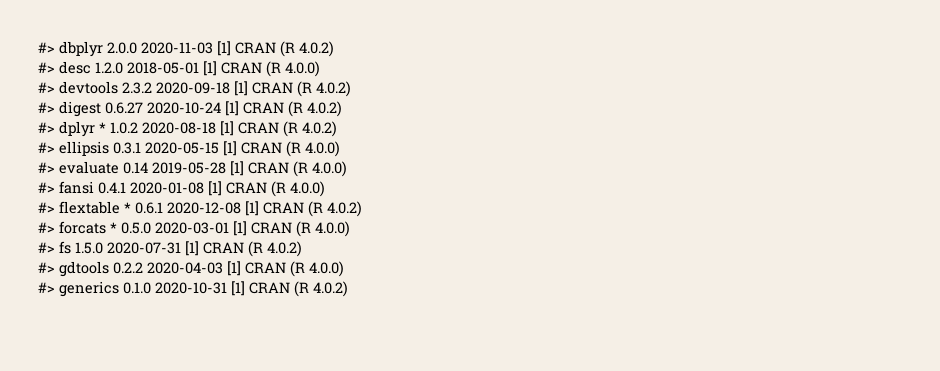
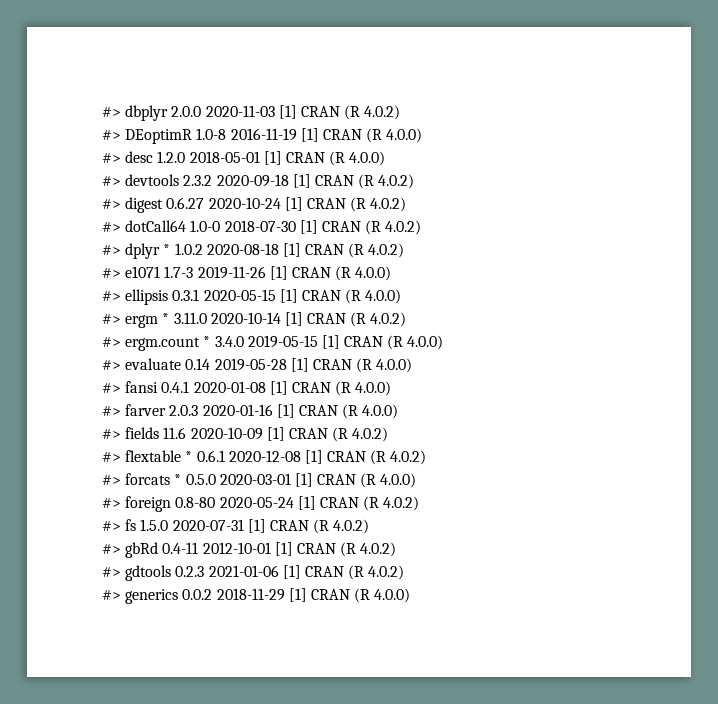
+ #> DEoptimR 1.0-8 2016-11-19 [1] CRAN (R 4.0.0)
+ #> dotCall64 1.0-0 2018-07-30 [1] CRAN (R 4.0.2)
+ #> e1071 1.7-3 2019-11-26 [1] CRAN (R 4.0.0)
+ #> ergm * 3.11.0 2020-10-14 [1] CRAN (R 4.0.2)
+ #> ergm.count * 3.4.0 2019-05-15 [1] CRAN (R 4.0.0)
+ #> farver 2.0.3 2020-01-16 [1] CRAN (R 4.0.0)
+ #> fields 11.6 2020-10-09 [1] CRAN (R 4.0.2)
+ #> foreign 0.8-80 2020-05-24 [1] CRAN (R 4.0.2)
- #> gdtools 0.2.2 2020-04-03 [1] CRAN (R 4.0.0)
- #> generics 0.1.0 2020-10-31 [1] CRAN (R 4.0.2)
+ #> gbRd 0.4-11 2012-10-01 [1] CRAN (R 4.0.2)
+ #> gdtools 0.2.3 2021-01-06 [1] CRAN (R 4.0.2)
+ #> generics 0.0.2 2018-11-29 [1] CRAN (R 4.0.0)

